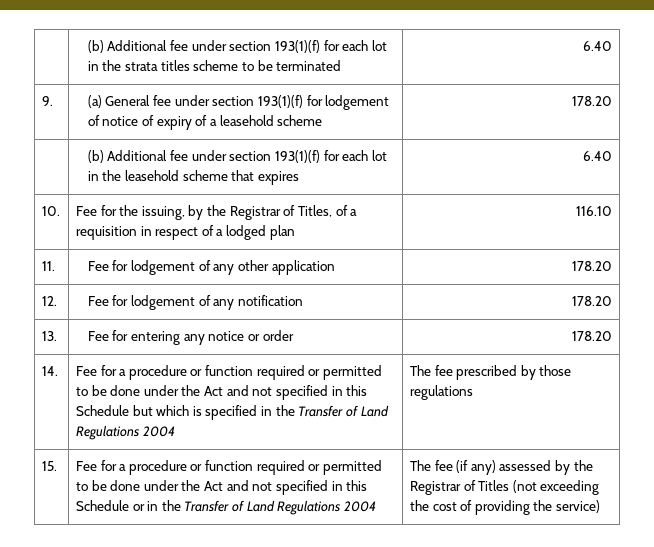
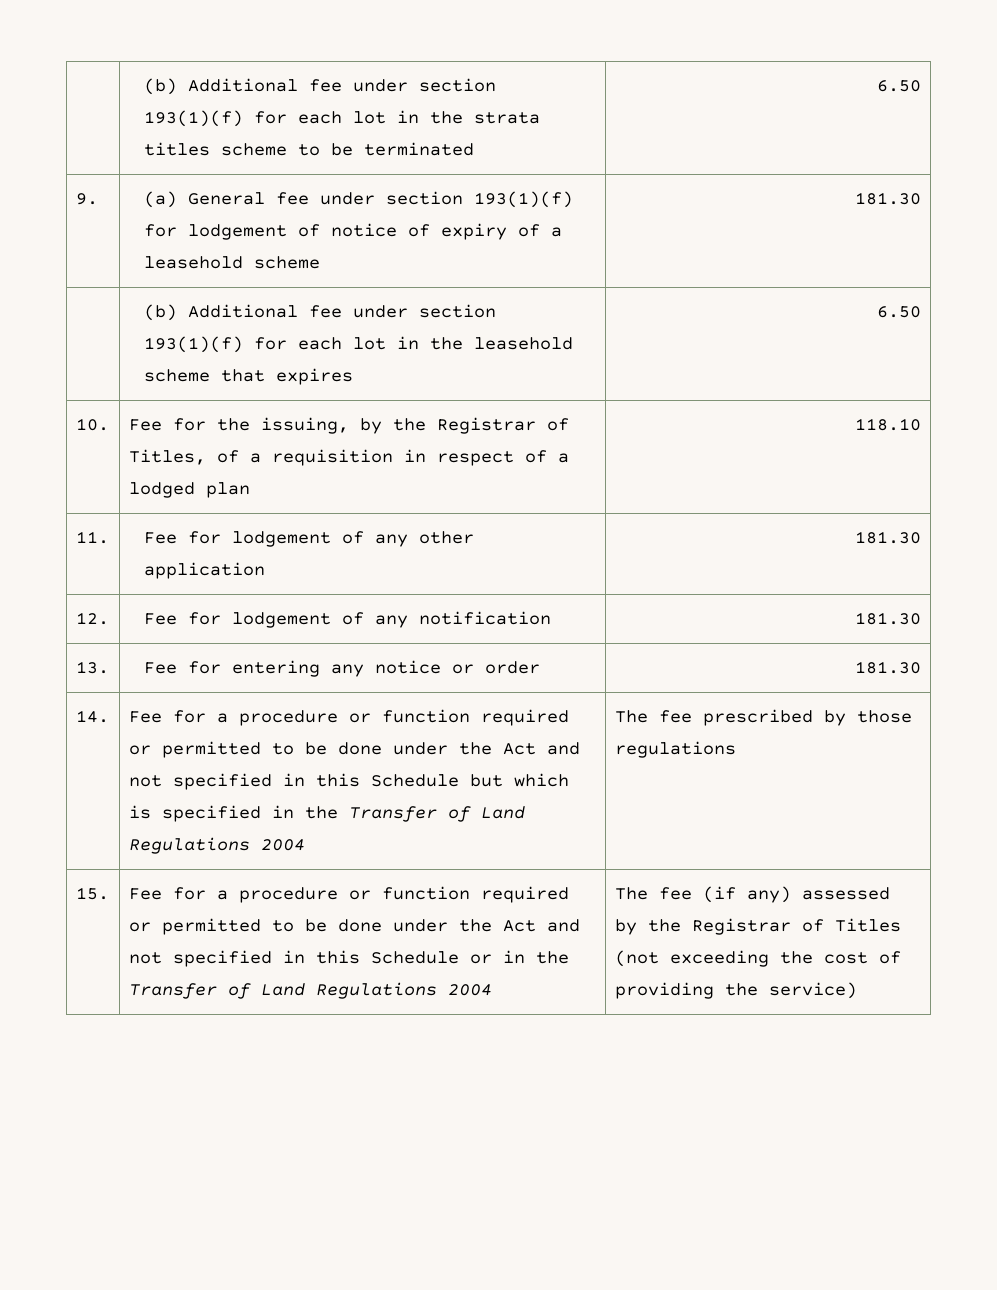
- | (b) Additional fee under section 193(1)(f) for each lot in the strata titles scheme to be terminated | 6.40
+ | (b) Additional fee under section 193(1)(f) for each lot in the strata titles scheme to be terminated | 6.50
- 9. | (a) General fee under section 193(1)(f) for lodgement of notice of expiry of a leasehold scheme | 178.20
+ 9. | (a) General fee under section 193(1)(f) for lodgement of notice of expiry of a leasehold scheme | 181.30
- | (b) Additional fee under section 193(1)(f) for each lot in the leasehold scheme that expires | 6.40
+ | (b) Additional fee under section 193(1)(f) for each lot in the leasehold scheme that expires | 6.50
- 10. | Fee for the issuing, by the Registrar of Titles, of a requisition in respect of a lodged plan | 116.10
+ 10. | Fee for the issuing, by the Registrar of Titles, of a requisition in respect of a lodged plan | 118.10
- 11. | Fee for lodgement of any other application | 178.20
+ 11. | Fee for lodgement of any other application | 181.30
- 12. | Fee for lodgement of any notification | 178.20
+ 12. | Fee for lodgement of any notification | 181.30
- 13. | Fee for entering any notice or order | 178.20
+ 13. | Fee for entering any notice or order | 181.30

